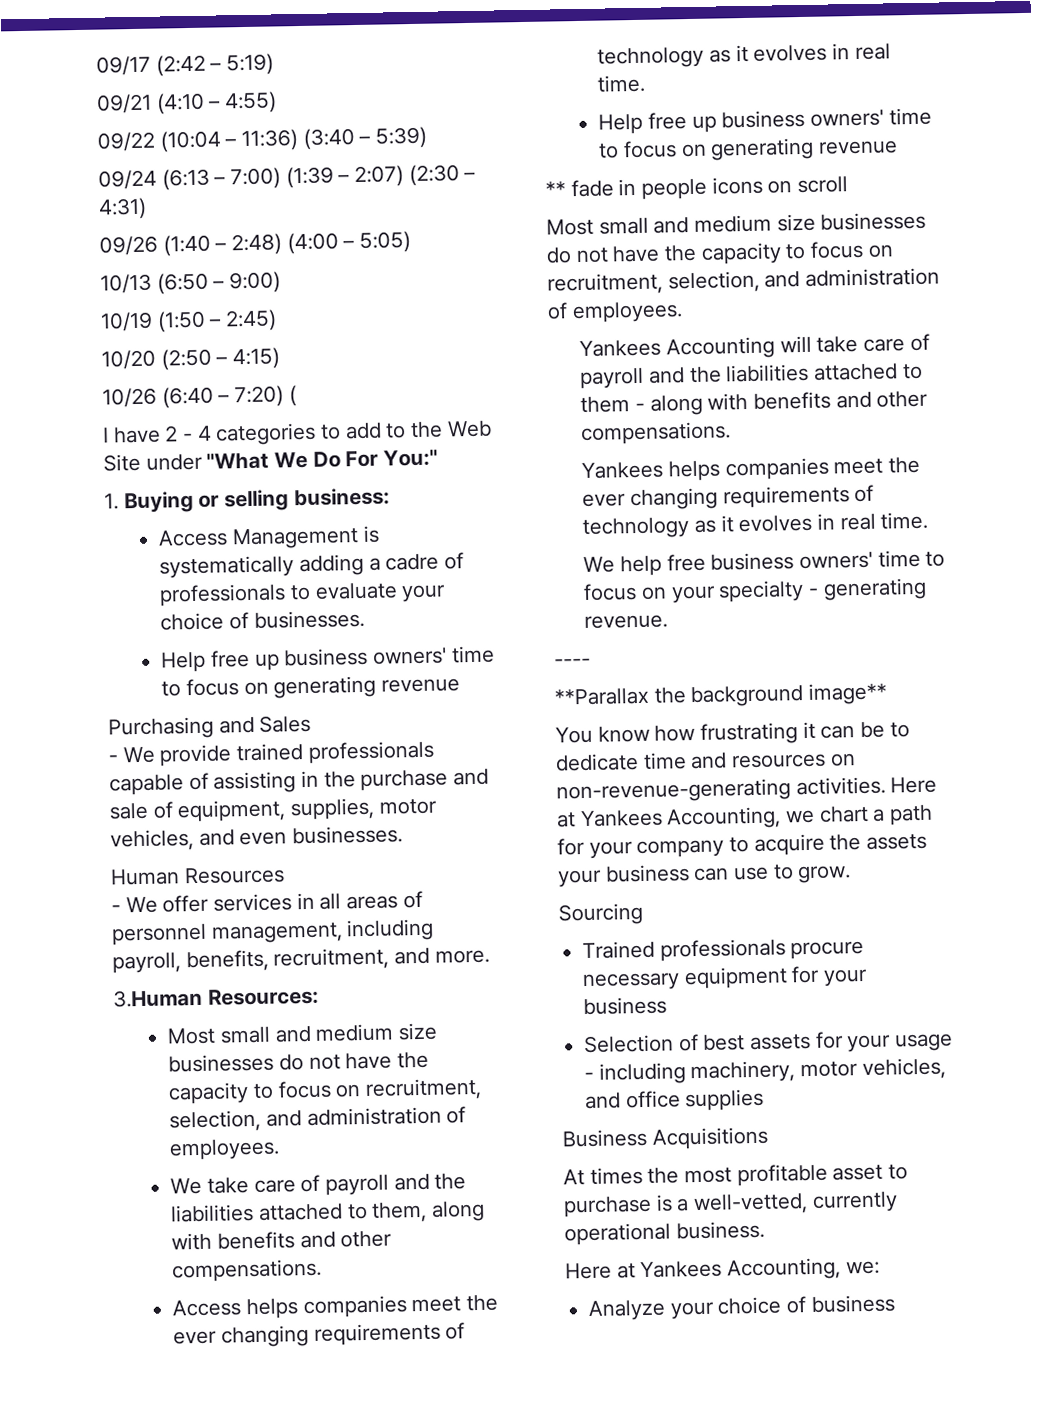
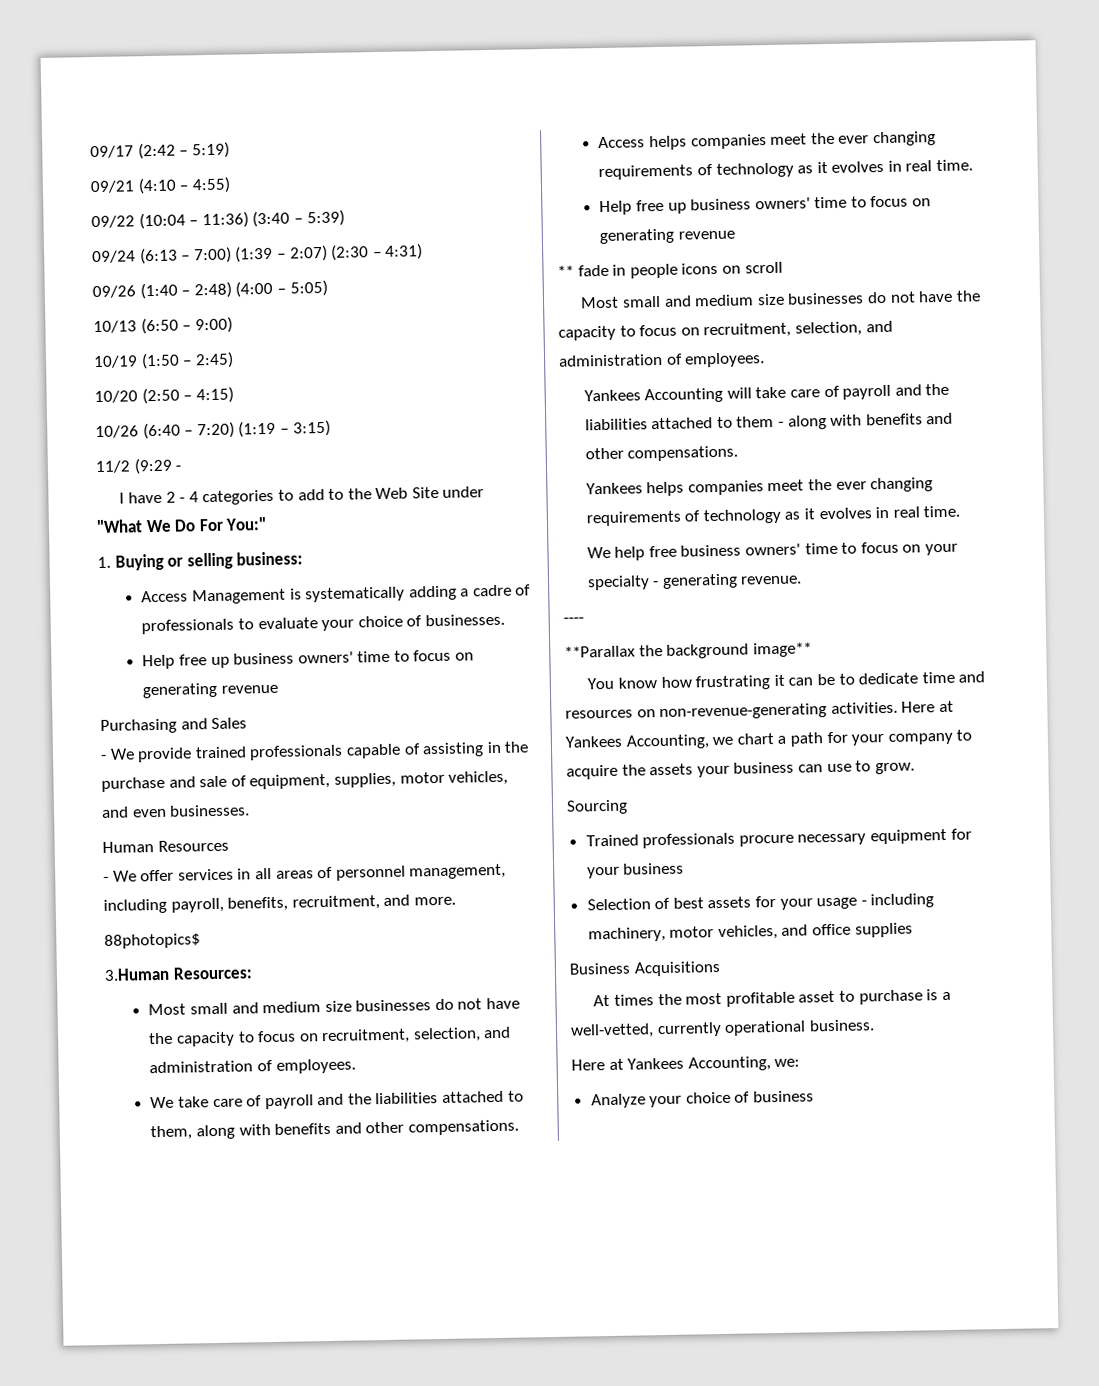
- 10/26 (6:40 – 7:20) (
+ 10/26 (6:40 – 7:20) (1:19 – 3:15)
+ 11/2 (9:29 -
+ 88photopics$

